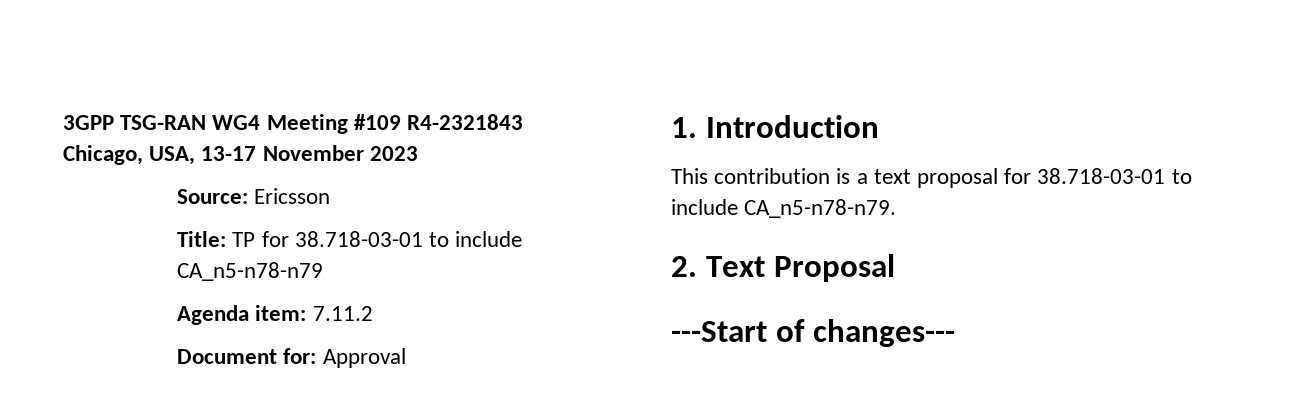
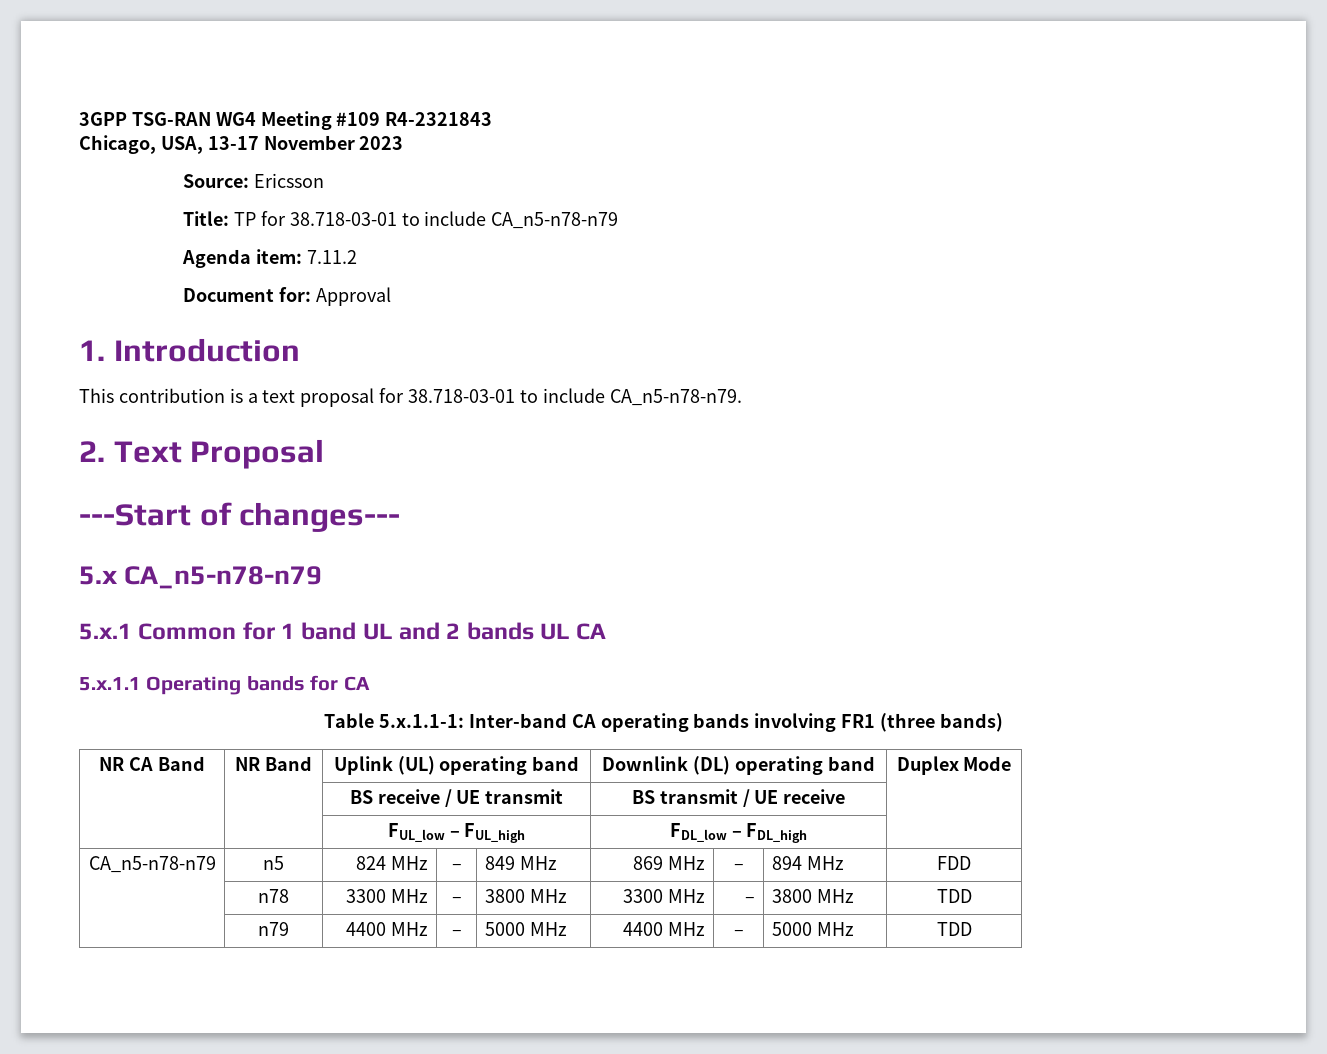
+ 5.x CA_n5-n78-n79
+ 5.x.1 Common for 1 band UL and 2 bands UL CA
+ 5.x.1.1 Operating bands for CA
+ Table 5.x.1.1-1: Inter-band CA operating bands involving FR1 (three bands)
+ NR CA Band | NR Band | Uplink (UL) operating band | Downlink (DL) operating band | Duplex Mode
+ | | BS receive / UE transmit | BS transmit / UE receive |
+ | | FUL_low – FUL_high | FDL_low – FDL_high |
+ CA_n5-n78-n79 | n5 | 824 MHz | – | 849 MHz | 869 MHz | – | 894 MHz | FDD
+ | n78 | 3300 MHz | – | 3800 MHz | 3300 MHz | – | 3800 MHz | TDD
+ | n79 | 4400 MHz | – | 5000 MHz | 4400 MHz | – | 5000 MHz | TDD

